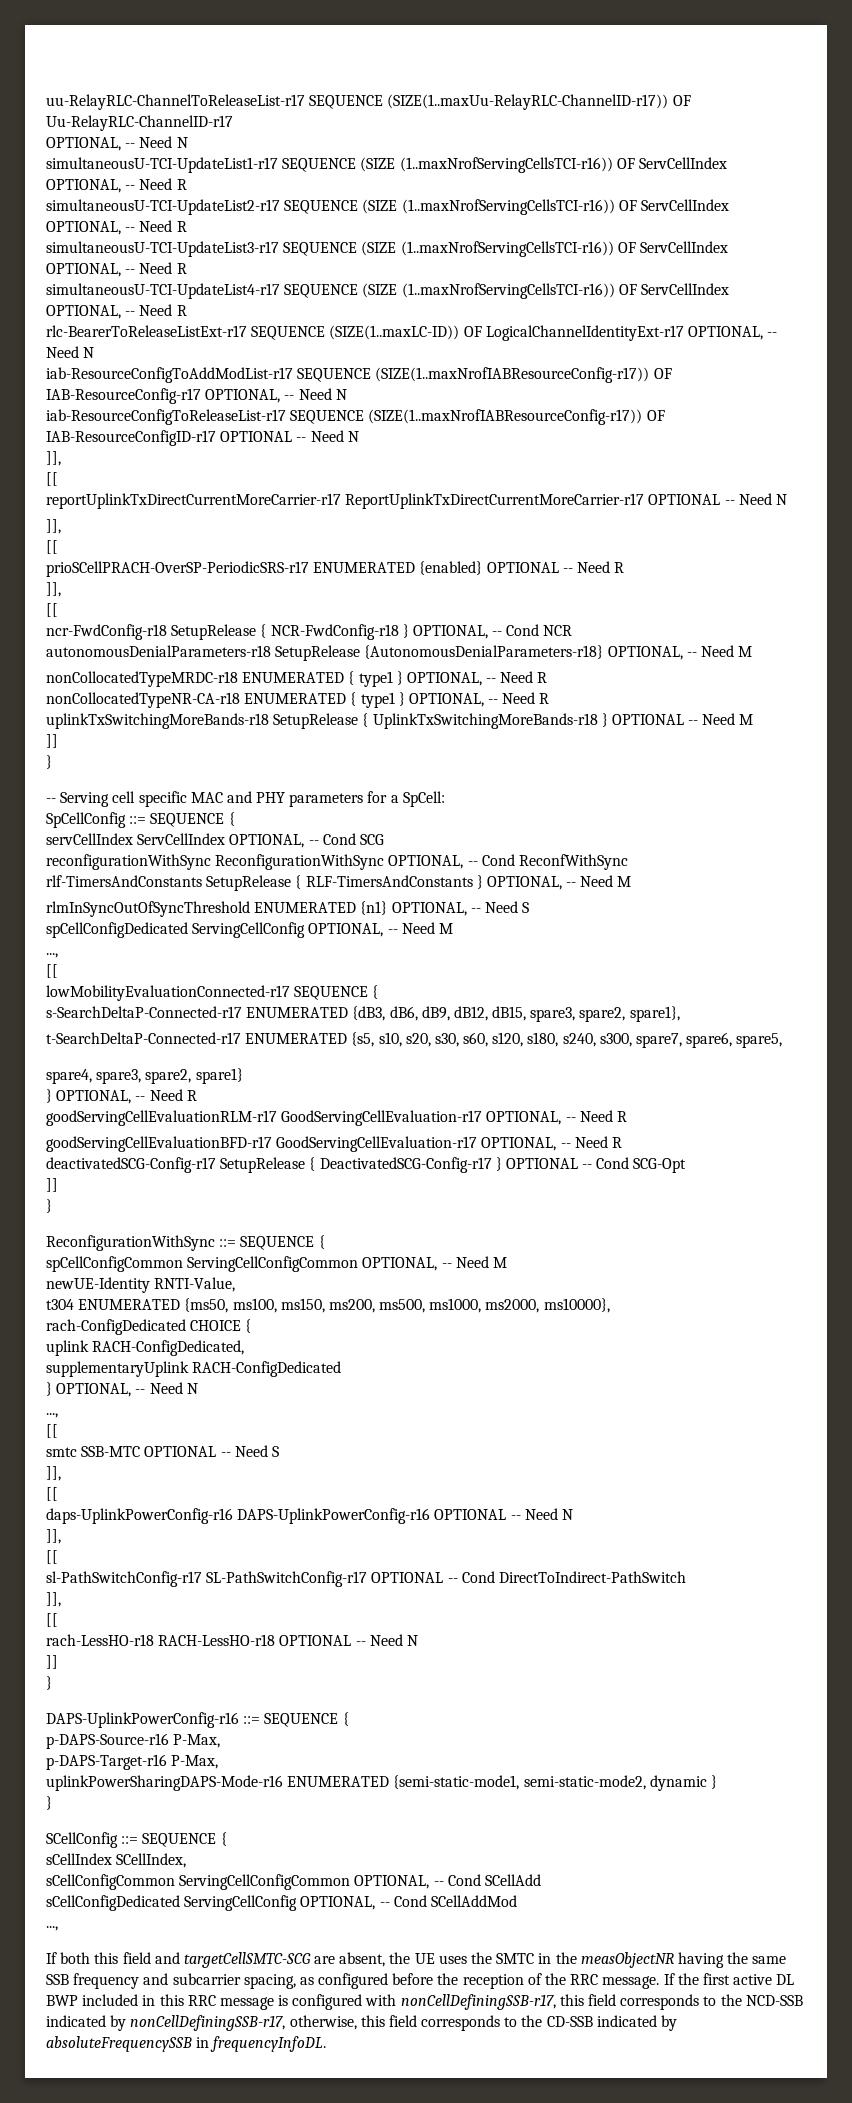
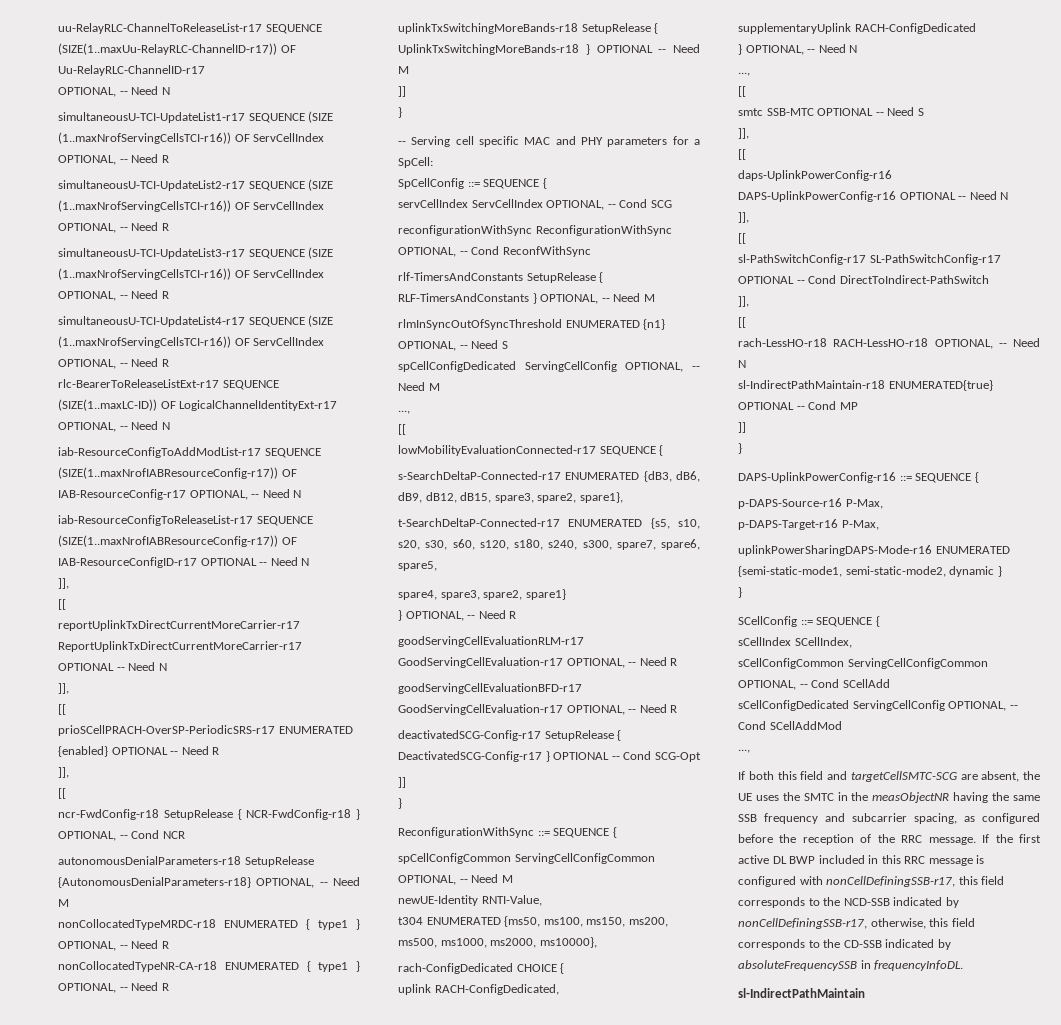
- rach-LessHO-r18 RACH-LessHO-r18 OPTIONAL -- Need N
+ rach-LessHO-r18 RACH-LessHO-r18 OPTIONAL, -- Need N
+ sl-IndirectPathMaintain-r18 ENUMERATED{true} OPTIONAL -- Cond MP
+ sl-IndirectPathMaintain

